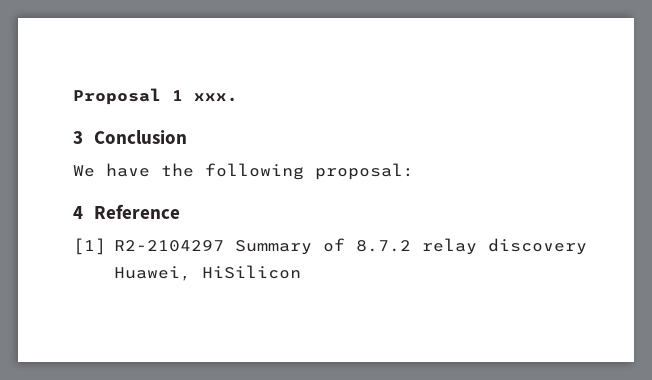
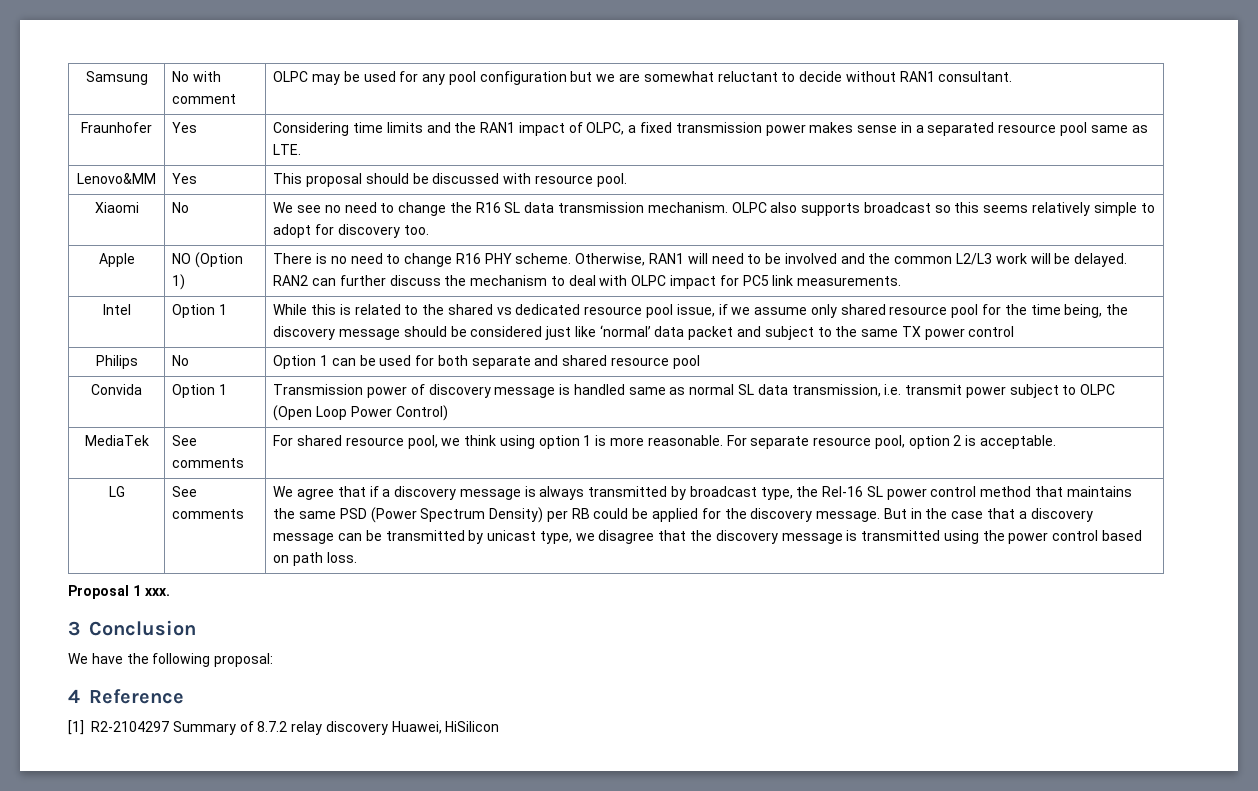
+ Samsung | No with comment | OLPC may be used for any pool configuration but we are somewhat reluctant to decide without RAN1 consultant.
+ Fraunhofer | Yes | Considering time limits and the RAN1 impact of OLPC, a fixed transmission power makes sense in a separated resource pool same as LTE.
+ Lenovo&MM | Yes | This proposal should be discussed with resource pool.
+ Xiaomi | No | We see no need to change the R16 SL data transmission mechanism. OLPC also supports broadcast so this seems relatively simple to adopt for discovery too.
+ Apple | NO (Option 1) | There is no need to change R16 PHY scheme. Otherwise, RAN1 will need to be involved and the common L2/L3 work will be delayed. RAN2 can further discuss the mechanism to deal with OLPC impact for PC5 link measurements.
+ Intel | Option 1 | While this is related to the shared vs dedicated resource pool issue, if we assume only shared resource pool for the time being, the discovery message should be considered just like ‘normal’ data packet and subject to the same TX power control
+ Philips | No | Option 1 can be used for both separate and shared resource pool
+ Convida | Option 1 | Transmission power of discovery message is handled same as normal SL data transmission, i.e. transmit power subject to OLPC (Open Loop Power Control)
+ MediaTek | See comments | For shared resource pool, we think using option 1 is more reasonable. For separate resource pool, option 2 is acceptable.
+ LG | See comments | We agree that if a discovery message is always transmitted by broadcast type, the Rel-16 SL power control method that maintains the same PSD (Power Spectrum Density) per RB could be applied for the discovery message. But in the case that a discovery message can be transmitted by unicast type, we disagree that the discovery message is transmitted using the power control based on path loss.

